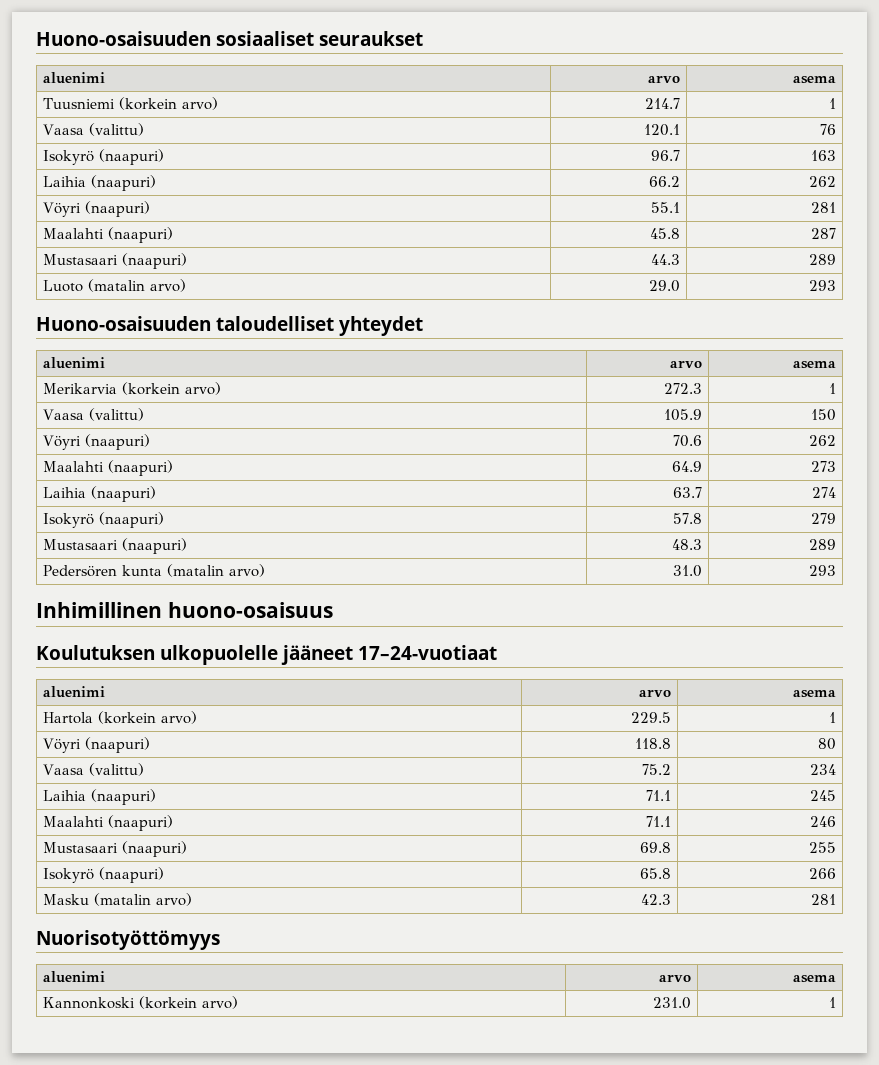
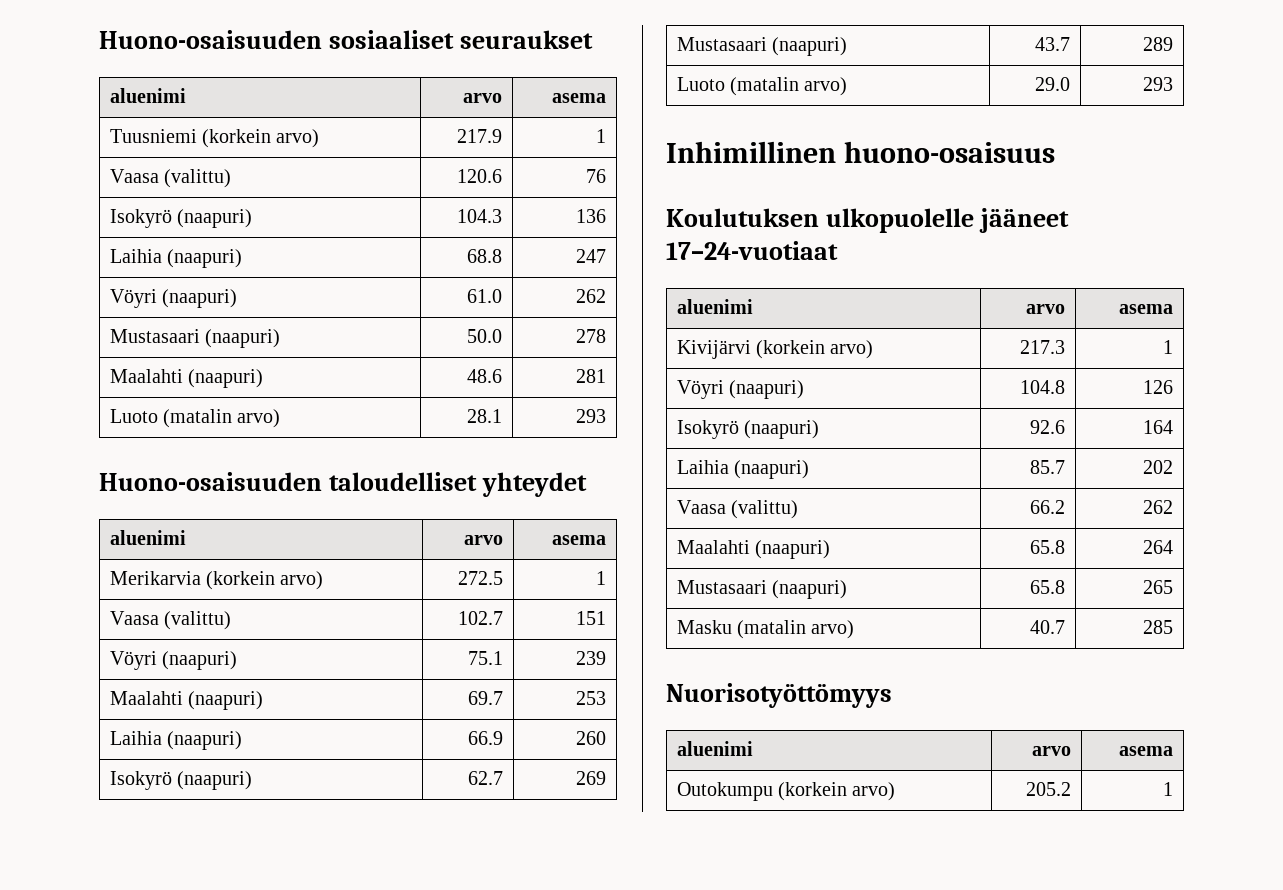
- Tuusniemi (korkein arvo) | 214.7 | 1
- Vaasa (valittu) | 120.1 | 76
+ Tuusniemi (korkein arvo) | 217.9 | 1
+ Vaasa (valittu) | 120.6 | 76
- Isokyrö (naapuri) | 96.7 | 163
- Laihia (naapuri) | 66.2 | 262
- Vöyri (naapuri) | 55.1 | 281
- Maalahti (naapuri) | 45.8 | 287
- Mustasaari (naapuri) | 44.3 | 289
- Luoto (matalin arvo) | 29.0 | 293
+ Isokyrö (naapuri) | 104.3 | 136
+ Laihia (naapuri) | 68.8 | 247
+ Vöyri (naapuri) | 61.0 | 262
+ Mustasaari (naapuri) | 50.0 | 278
+ Maalahti (naapuri) | 48.6 | 281
+ Luoto (matalin arvo) | 28.1 | 293
- Merikarvia (korkein arvo) | 272.3 | 1
- Vaasa (valittu) | 105.9 | 150
- Vöyri (naapuri) | 70.6 | 262
- Maalahti (naapuri) | 64.9 | 273
- Laihia (naapuri) | 63.7 | 274
- Isokyrö (naapuri) | 57.8 | 279
- Mustasaari (naapuri) | 48.3 | 289
- Pedersören kunta (matalin arvo) | 31.0 | 293
+ Merikarvia (korkein arvo) | 272.5 | 1
+ Vaasa (valittu) | 102.7 | 151
+ Vöyri (naapuri) | 75.1 | 239
+ Maalahti (naapuri) | 69.7 | 253
+ Laihia (naapuri) | 66.9 | 260
+ Isokyrö (naapuri) | 62.7 | 269
+ Mustasaari (naapuri) | 43.7 | 289
+ Luoto (matalin arvo) | 29.0 | 293
- Hartola (korkein arvo) | 229.5 | 1
+ Kivijärvi (korkein arvo) | 217.3 | 1
- Vöyri (naapuri) | 118.8 | 80
- Vaasa (valittu) | 75.2 | 234
- Laihia (naapuri) | 71.1 | 245
- Maalahti (naapuri) | 71.1 | 246
- Mustasaari (naapuri) | 69.8 | 255
- Isokyrö (naapuri) | 65.8 | 266
+ Vöyri (naapuri) | 104.8 | 126
+ Isokyrö (naapuri) | 92.6 | 164
+ Laihia (naapuri) | 85.7 | 202
+ Vaasa (valittu) | 66.2 | 262
+ Maalahti (naapuri) | 65.8 | 264
+ Mustasaari (naapuri) | 65.8 | 265
- Masku (matalin arvo) | 42.3 | 281
+ Masku (matalin arvo) | 40.7 | 285
- Kannonkoski (korkein arvo) | 231.0 | 1
+ Outokumpu (korkein arvo) | 205.2 | 1

